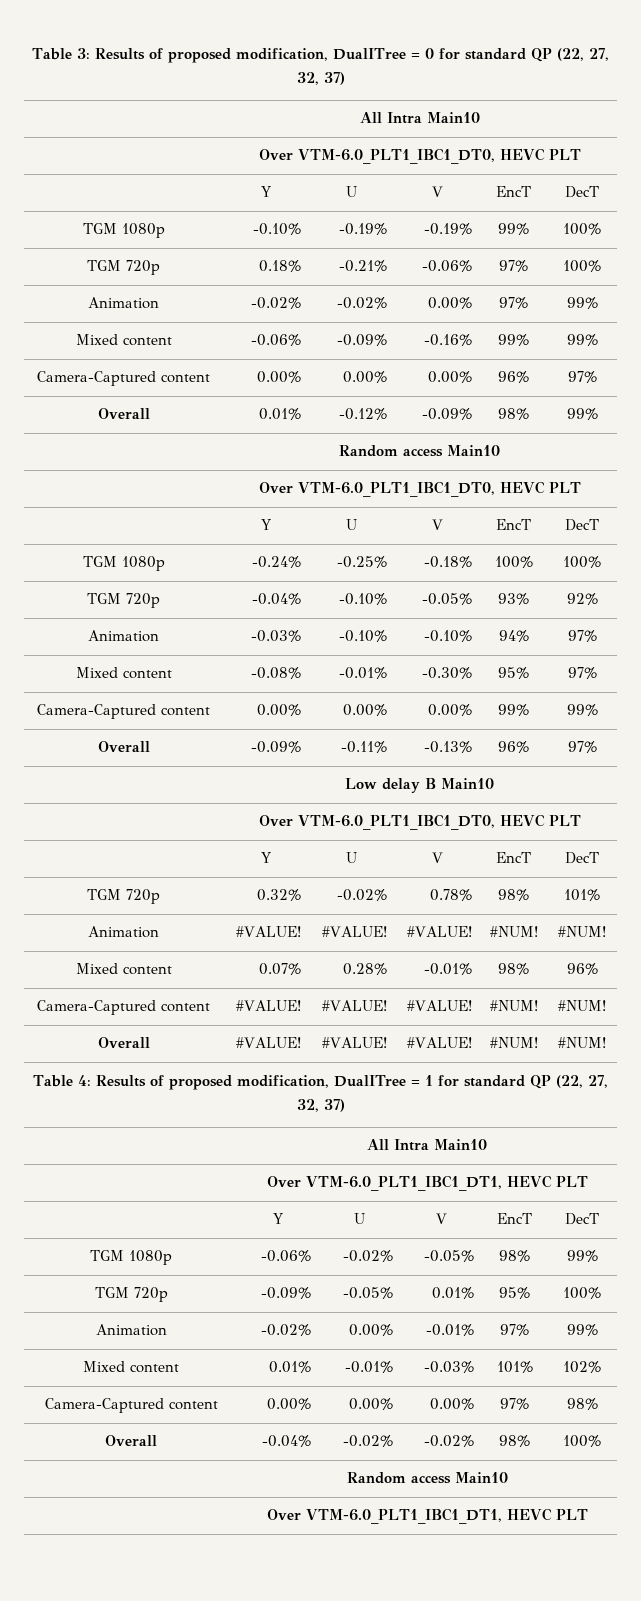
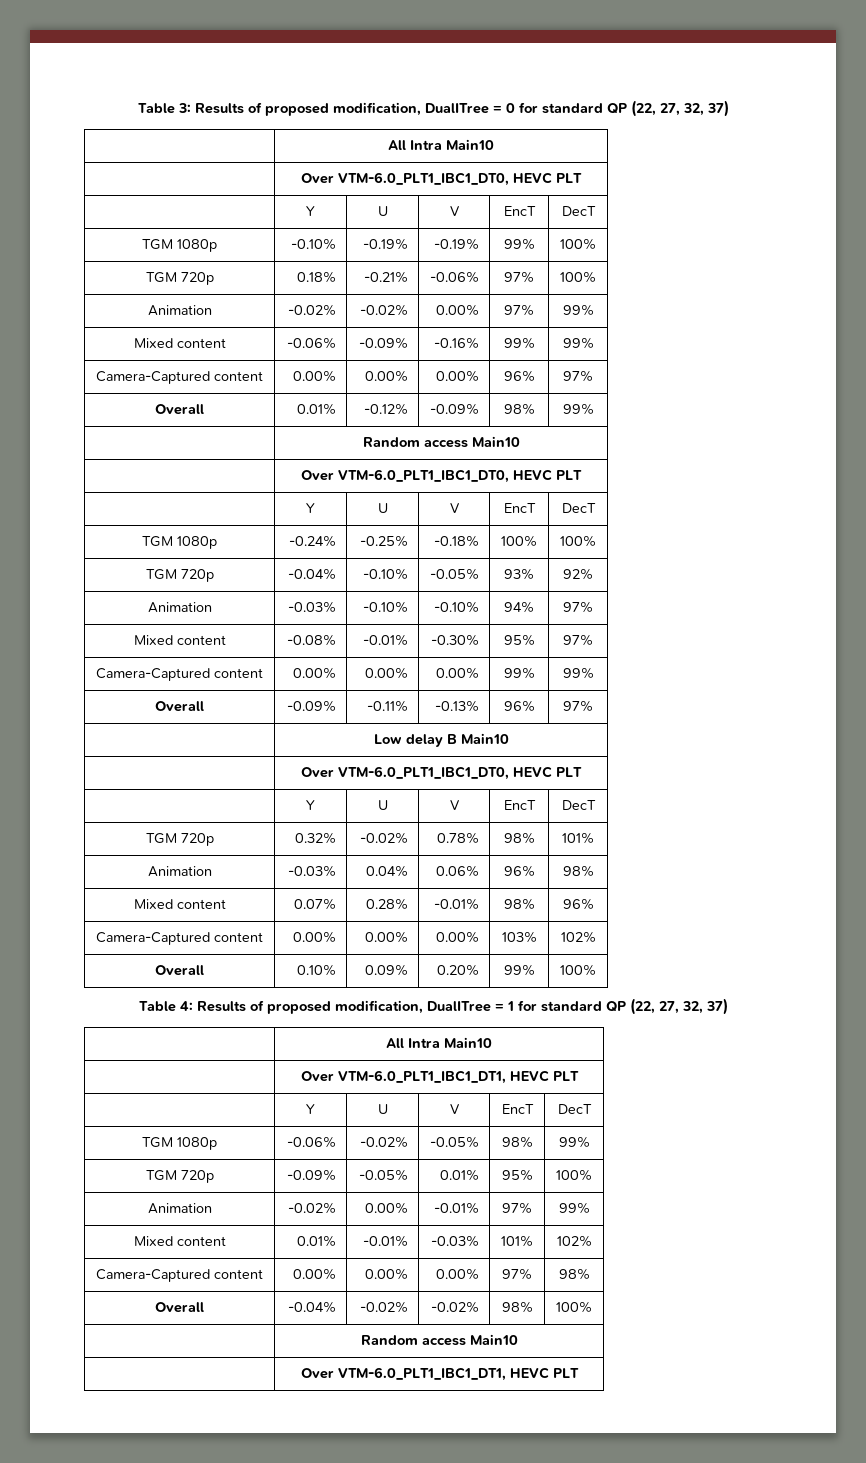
- Animation | #VALUE! | #VALUE! | #VALUE! | #NUM! | #NUM!
+ Animation | -0.03% | 0.04% | 0.06% | 96% | 98%
- Camera-Captured content | #VALUE! | #VALUE! | #VALUE! | #NUM! | #NUM!
- Overall | #VALUE! | #VALUE! | #VALUE! | #NUM! | #NUM!
+ Camera-Captured content | 0.00% | 0.00% | 0.00% | 103% | 102%
+ Overall | 0.10% | 0.09% | 0.20% | 99% | 100%

